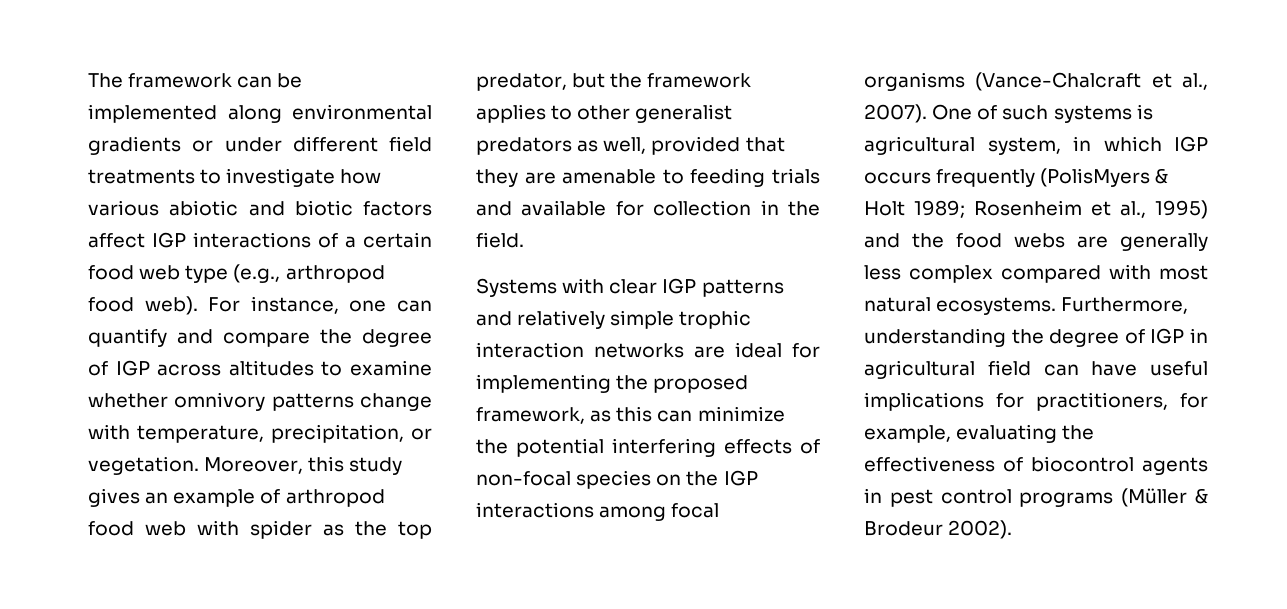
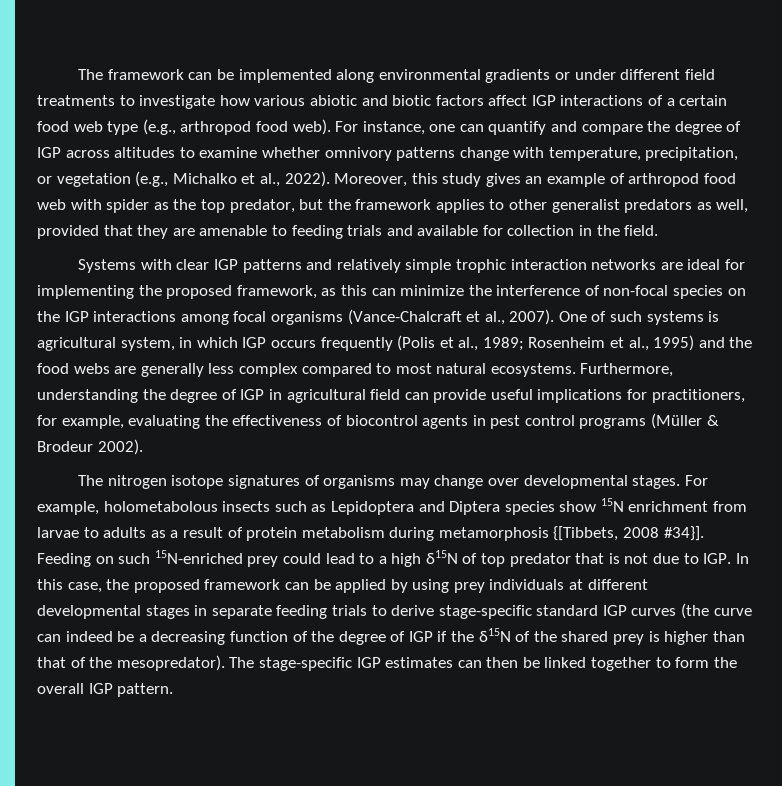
- For instance, one can quantify and compare the degree of IGP across altitudes to examine whether omnivory patterns change with temperature, precipitation, or vegetation.
+ For instance, one can quantify and compare the degree of IGP across altitudes to examine whether omnivory patterns change with temperature, precipitation, or vegetation (e.g., Michalko et al., 2022).
- Systems with clear IGP patterns and relatively simple trophic interaction networks are ideal for implementing the proposed framework, as this can minimize the potential interfering effects of non-focal species on the IGP interactions among focal organisms (Vance-Chalcraft et al., 2007).
+ Systems with clear IGP patterns and relatively simple trophic interaction networks are ideal for implementing the proposed framework, as this can minimize the interference of non-focal species on the IGP interactions among focal organisms (Vance-Chalcraft et al., 2007).
- One of such systems is agricultural system, in which IGP occurs frequently (PolisMyers & Holt 1989; Rosenheim et al., 1995) and the food webs are generally less complex compared with most natural ecosystems.
+ One of such systems is agricultural system, in which IGP occurs frequently (Polis et al., 1989; Rosenheim et al., 1995) and the food webs are generally less complex compared to most natural ecosystems.
- Furthermore, understanding the degree of IGP in agricultural field can have useful implications for practitioners, for example, evaluating the effectiveness of biocontrol agents in pest control programs (Müller & Brodeur 2002).
+ Furthermore, understanding the degree of IGP in agricultural field can provide useful implications for practitioners, for example, evaluating the effectiveness of biocontrol agents in pest control programs (Müller & Brodeur 2002).
+ The nitrogen isotope signatures of organisms may change over developmental stages. For example, holometabolous insects such as Lepidoptera and Diptera species show 15N enrichment from larvae to adults as a result of protein metabolism during metamorphosis {[Tibbets, 2008 #34}]. Feeding on such 15N-enriched prey could lead to a high δ15N of top predator that is not due to IGP. In this case, the proposed framework can be applied by using prey individuals at different developmental stages in separate feeding trials to derive stage-specific standard IGP curves (the curve can indeed be a decreasing function of the degree of IGP if the δ15N of the shared prey is higher than that of the mesopredator). The stage-specific IGP estimates can then be linked together to form the overall IGP pattern.

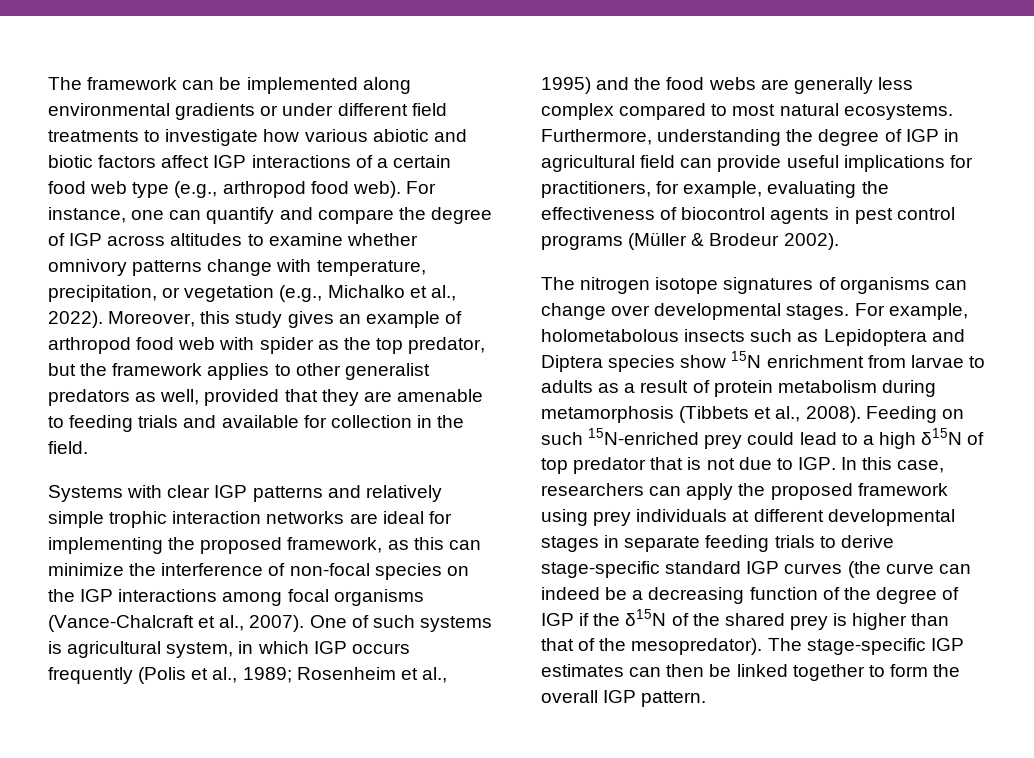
- The nitrogen isotope signatures of organisms may change over developmental stages.
+ The nitrogen isotope signatures of organisms can change over developmental stages.
- For example, holometabolous insects such as Lepidoptera and Diptera species show 15N enrichment from larvae to adults as a result of protein metabolism during metamorphosis {[Tibbets, 2008 #34}].
+ For example, holometabolous insects such as Lepidoptera and Diptera species show 15N enrichment from larvae to adults as a result of protein metabolism during metamorphosis (Tibbets et al., 2008).
- Feeding on such 15N-enriched prey could lead to a high δ15N of top predator that is not due to IGP. In this case, the proposed framework can be applied by using prey individuals at different developmental stages in separate feeding trials to derive stage-specific standard IGP curves (the curve can indeed be a decreasing function of the degree of IGP if the δ15N of the shared prey is higher than that of the mesopredator).
+ Feeding on such 15N-enriched prey could lead to a high δ15N of top predator that is not due to IGP. In this case, researchers can apply the proposed framework using prey individuals at different developmental stages in separate feeding trials to derive stage-specific standard IGP curves (the curve can indeed be a decreasing function of the degree of IGP if the δ15N of the shared prey is higher than that of the mesopredator).

